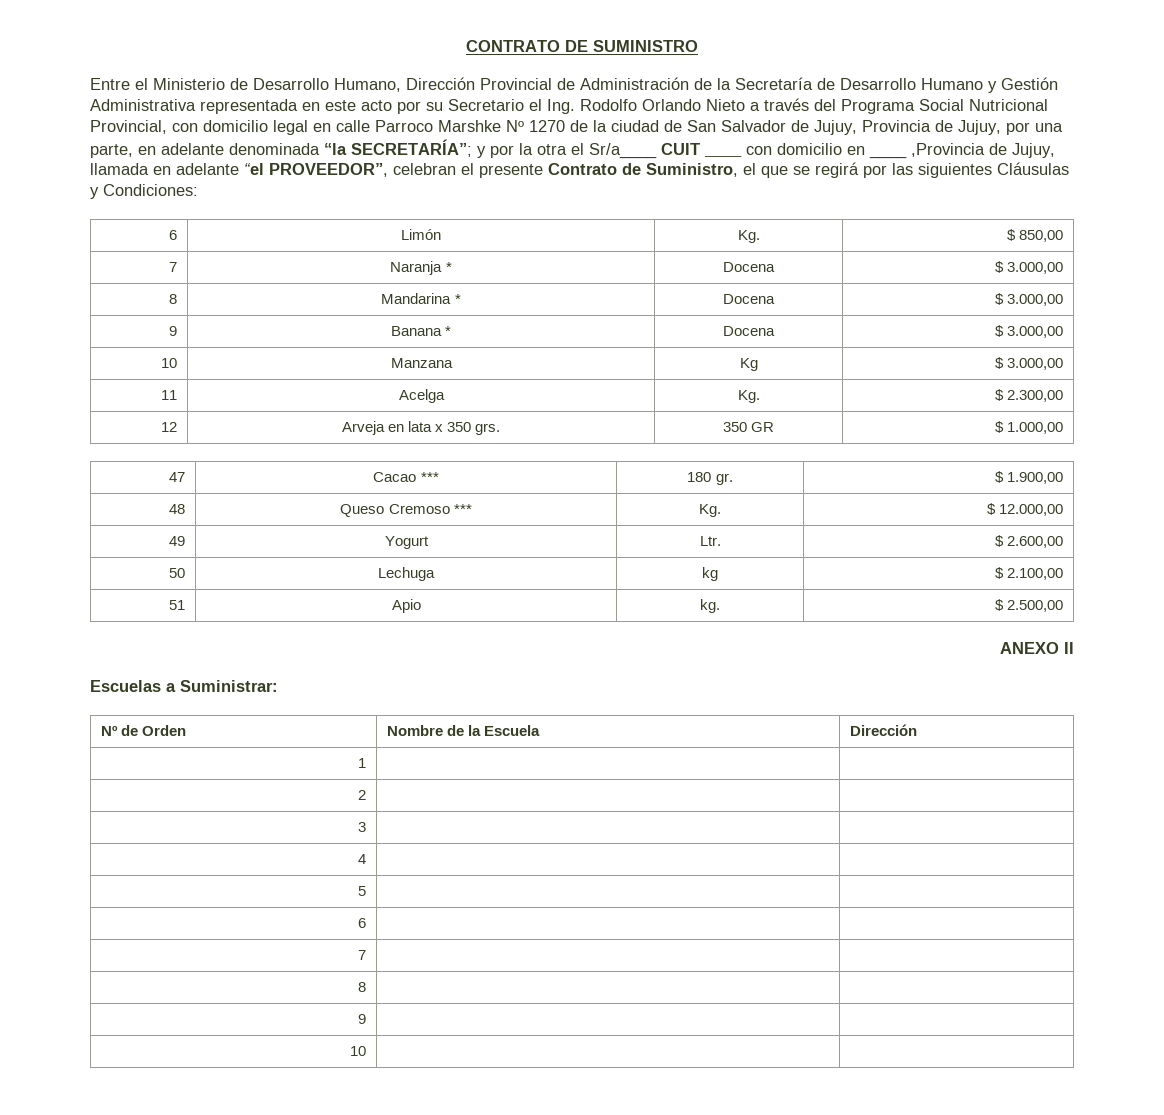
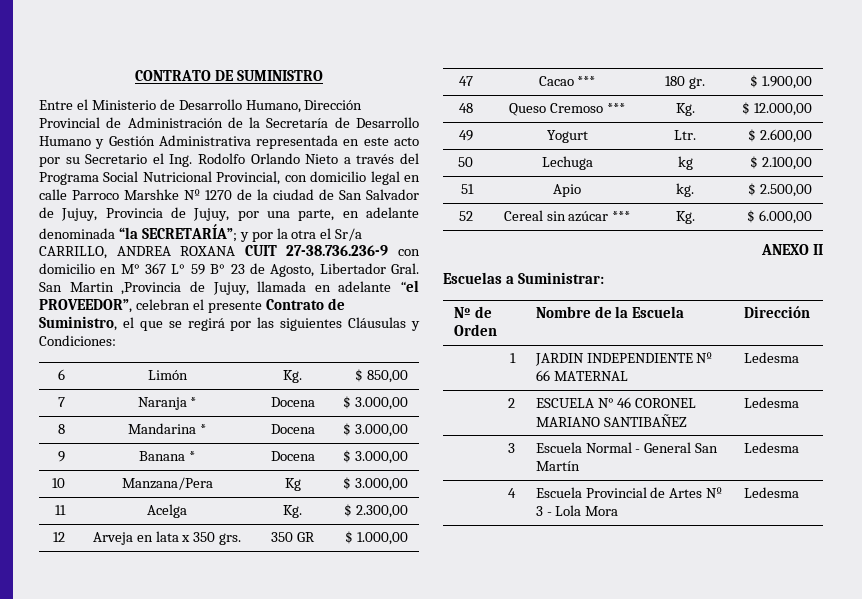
- y por la otra el Sr/a____ CUIT ____ con domicilio en ____ ,Provincia de Jujuy, llamada en adelante “el PROVEEDOR”, celebran el presente Contrato de Suministro, el que se regirá por las siguientes Cláusulas y Condiciones:
+ y por la otra el Sr/a CARRILLO, ANDREA ROXANA CUIT 27-38.736.236-9 con domicilio en M° 367 L° 59 B° 23 de Agosto, Libertador Gral. San Martin ,Provincia de Jujuy, llamada en adelante “el PROVEEDOR”, celebran el presente Contrato de Suministro, el que se regirá por las siguientes Cláusulas y Condiciones:
- 10 | Manzana | Kg | $ 3.000,00
+ 10 | Manzana/Pera | Kg | $ 3.000,00
+ 52 | Cereal sin azúcar *** | Kg. | $ 6.000,00
- 1 | |
- 2 | |
- 3 | |
- 4 | |
- 5 | |
- 6 | |
- 7 | |
- 8 | |
- 9 | |
- 10 | |
+ 1 | JARDIN INDEPENDIENTE Nº 66 MATERNAL | Ledesma
+ 2 | ESCUELA N° 46 CORONEL MARIANO SANTIBAÑEZ | Ledesma
+ 3 | Escuela Normal - General San Martín | Ledesma
+ 4 | Escuela Provincial de Artes Nº 3 - Lola Mora | Ledesma

